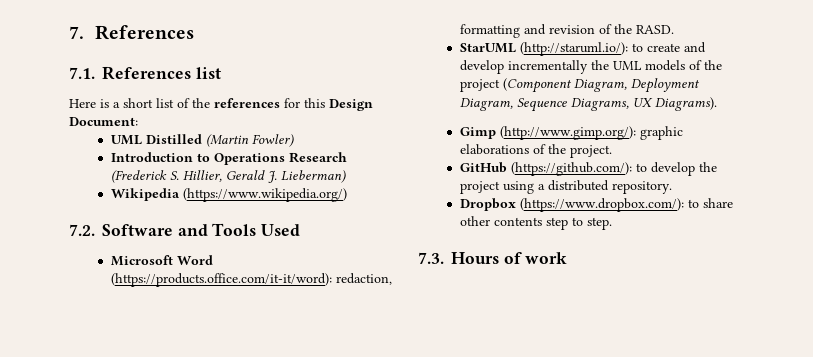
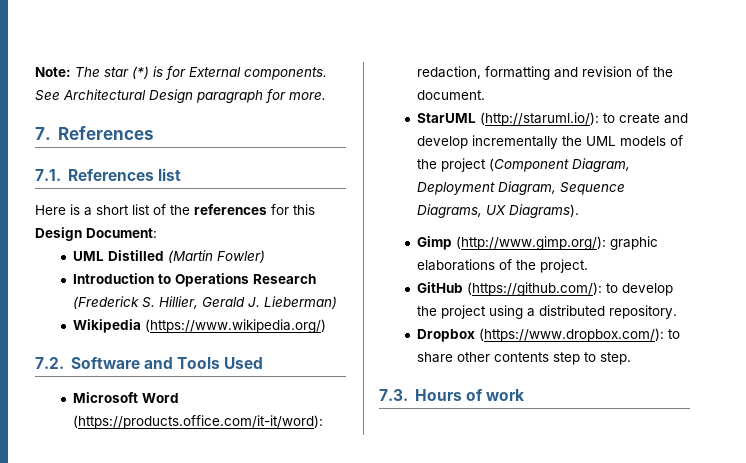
+ Note: The star (*) is for External components. See Architectural Design paragraph for more.
- Microsoft Word (https://products.office.com/it-it/word): redaction, formatting and revision of the RASD.
+ Microsoft Word (https://products.office.com/it-it/word): redaction, formatting and revision of the document.

